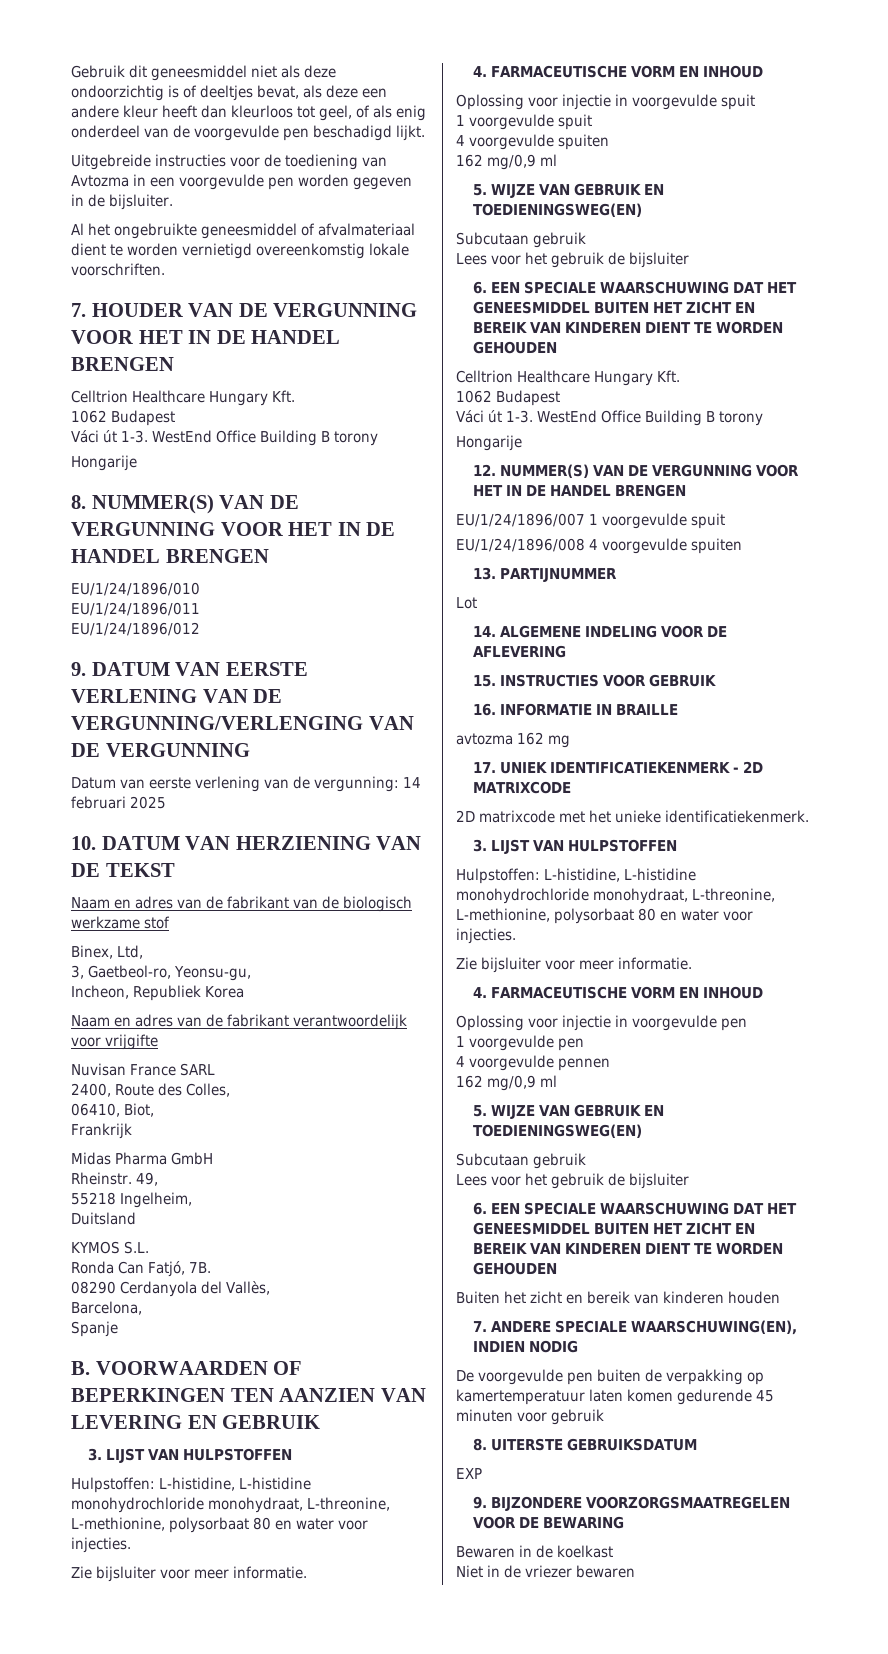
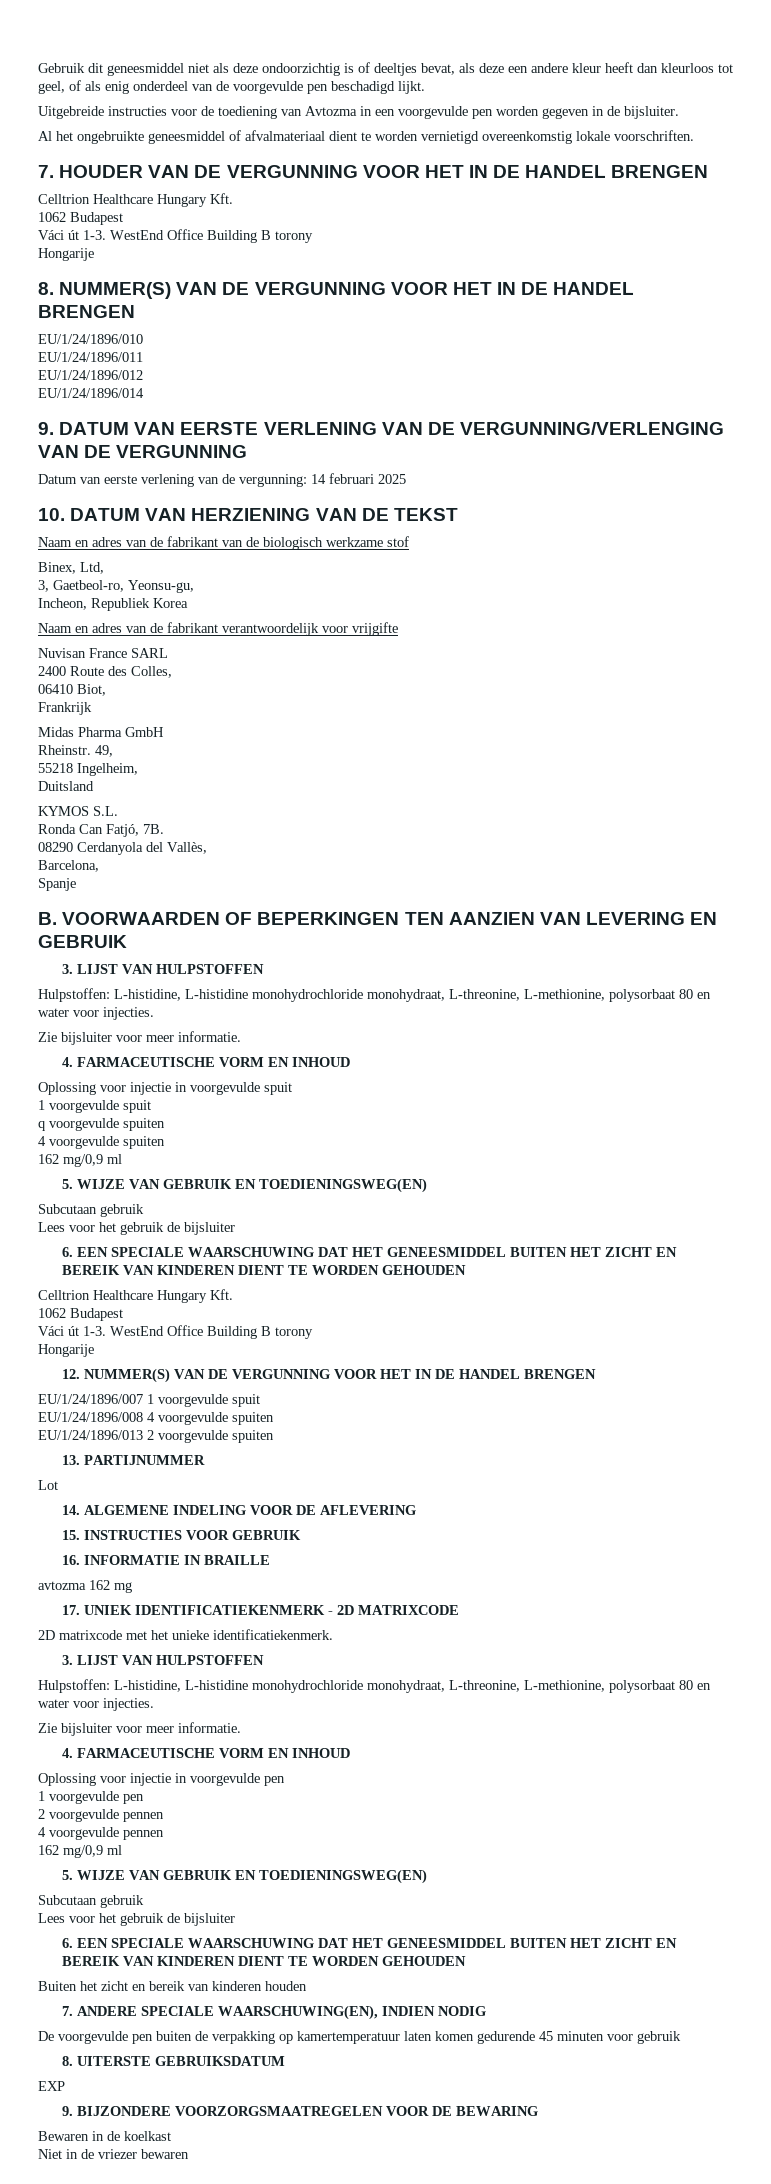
+ EU/1/24/1896/014
- 2400, Route des Colles,
+ 2400 Route des Colles,
- 06410, Biot,
+ 06410 Biot,
+ q voorgevulde spuiten
+ EU/1/24/1896/013 2 voorgevulde spuiten
+ 2 voorgevulde pennen

